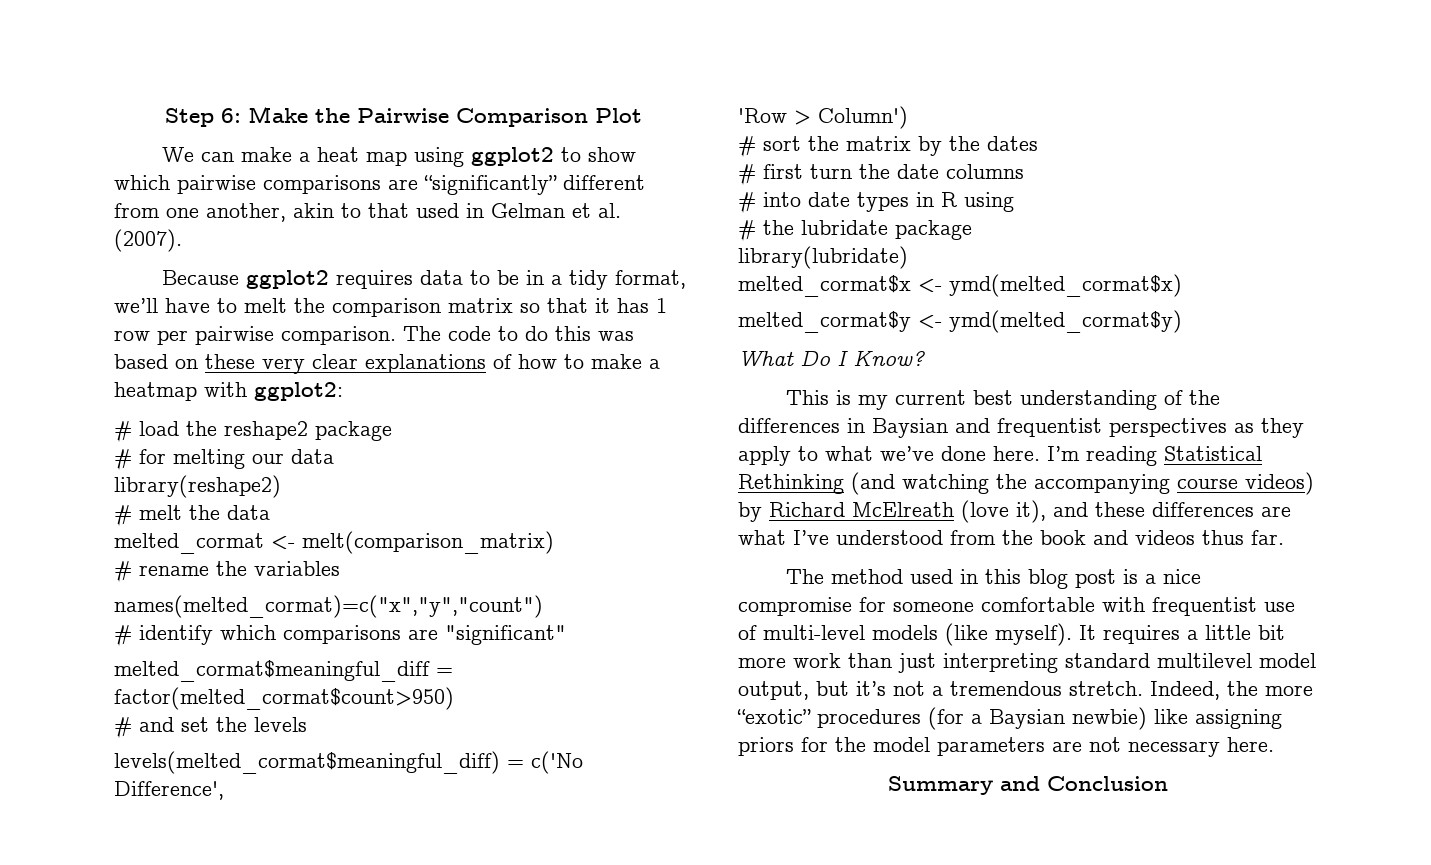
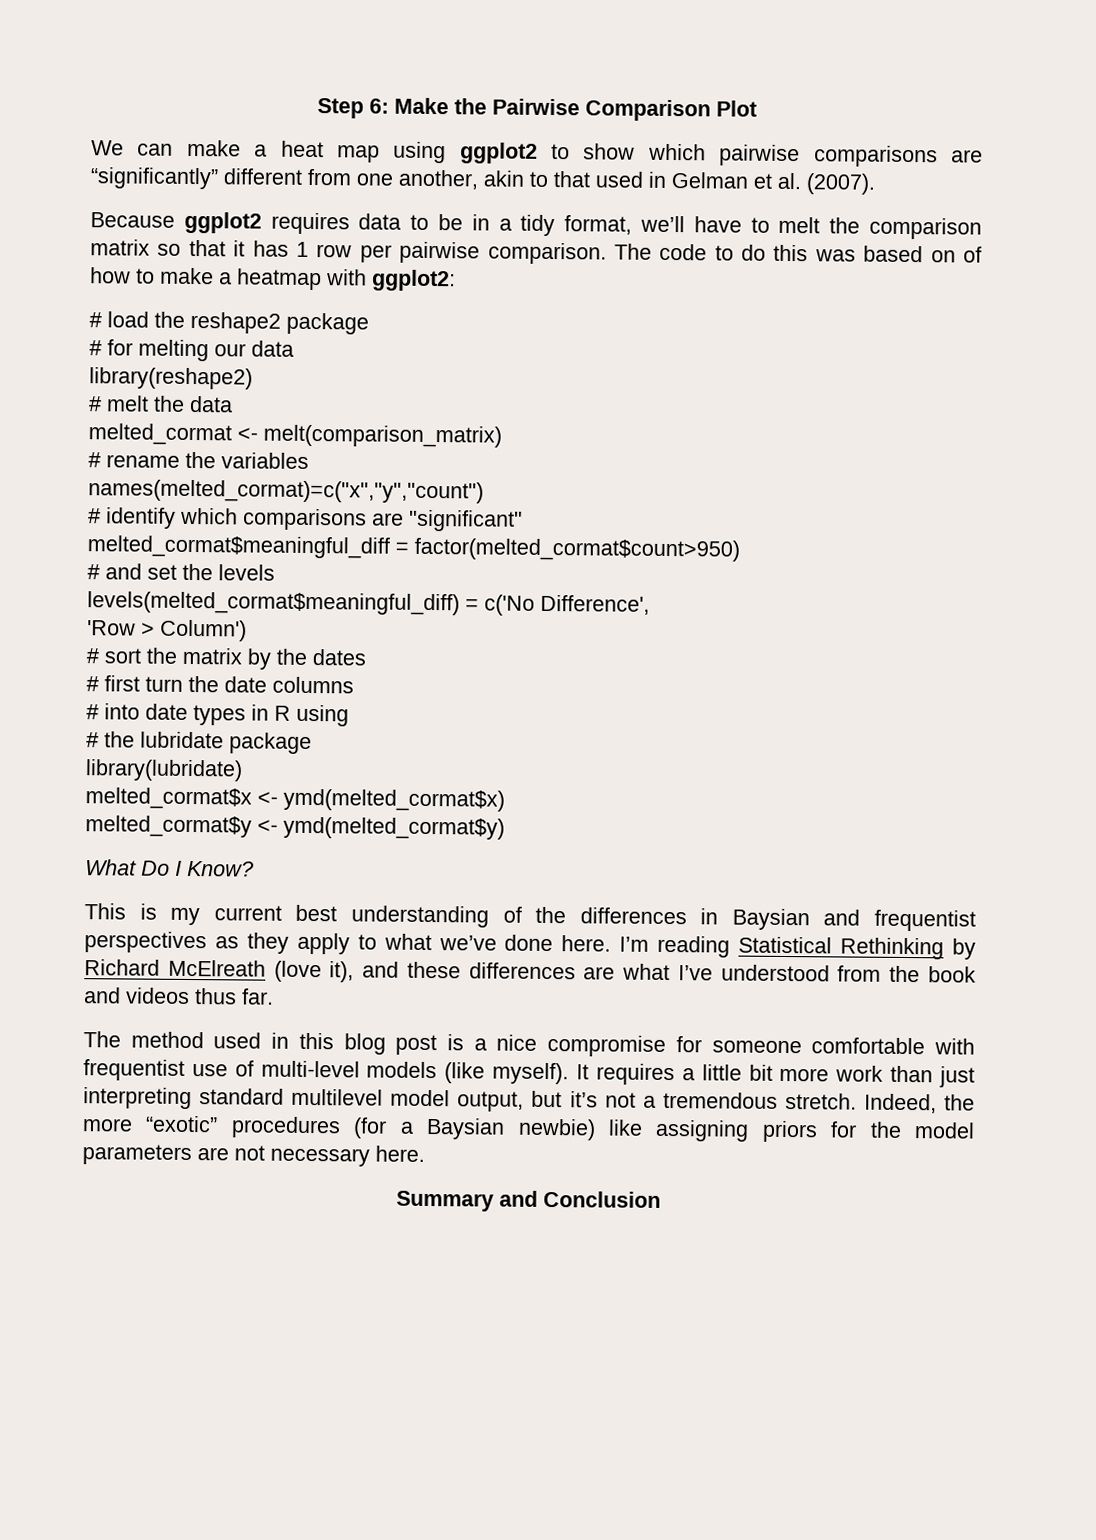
- The code to do this was based on these very clear explanations of how to make a heatmap with ggplot2:
+ The code to do this was based on of how to make a heatmap with ggplot2:
- I’m reading Statistical Rethinking (and watching the accompanying course videos) by Richard McElreath (love it), and these differences are what I’ve understood from the book and videos thus far.
+ I’m reading Statistical Rethinking by Richard McElreath (love it), and these differences are what I’ve understood from the book and videos thus far.

